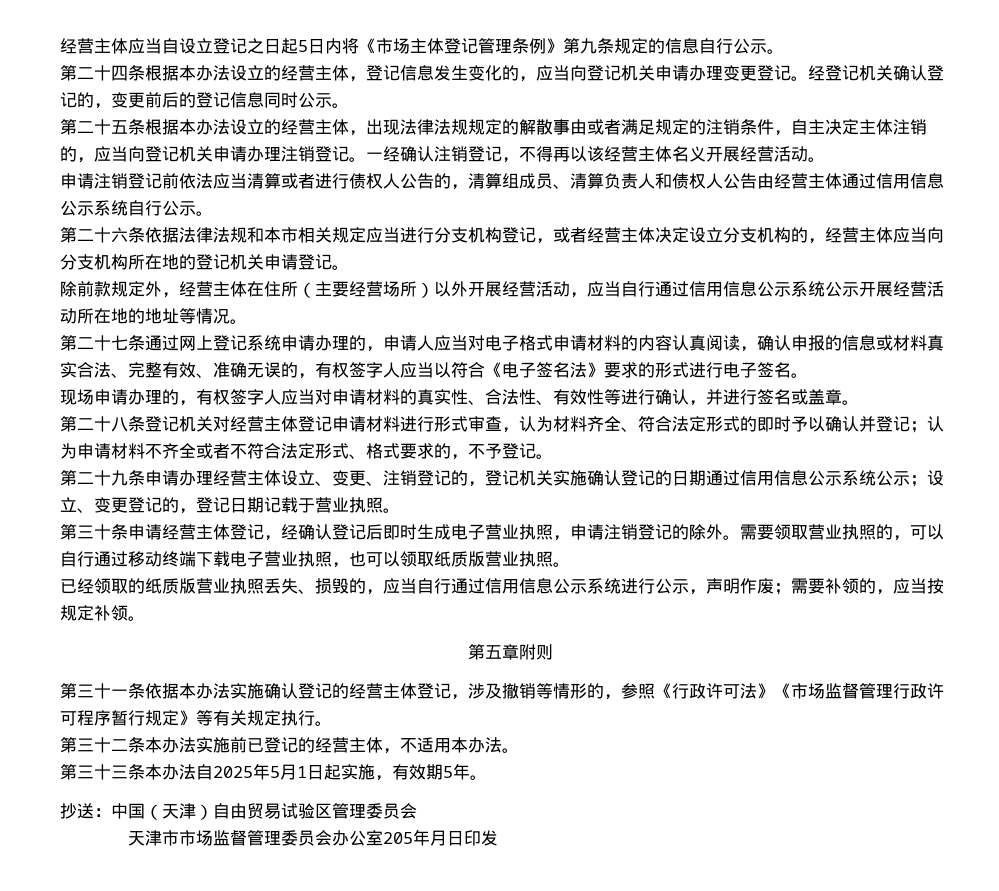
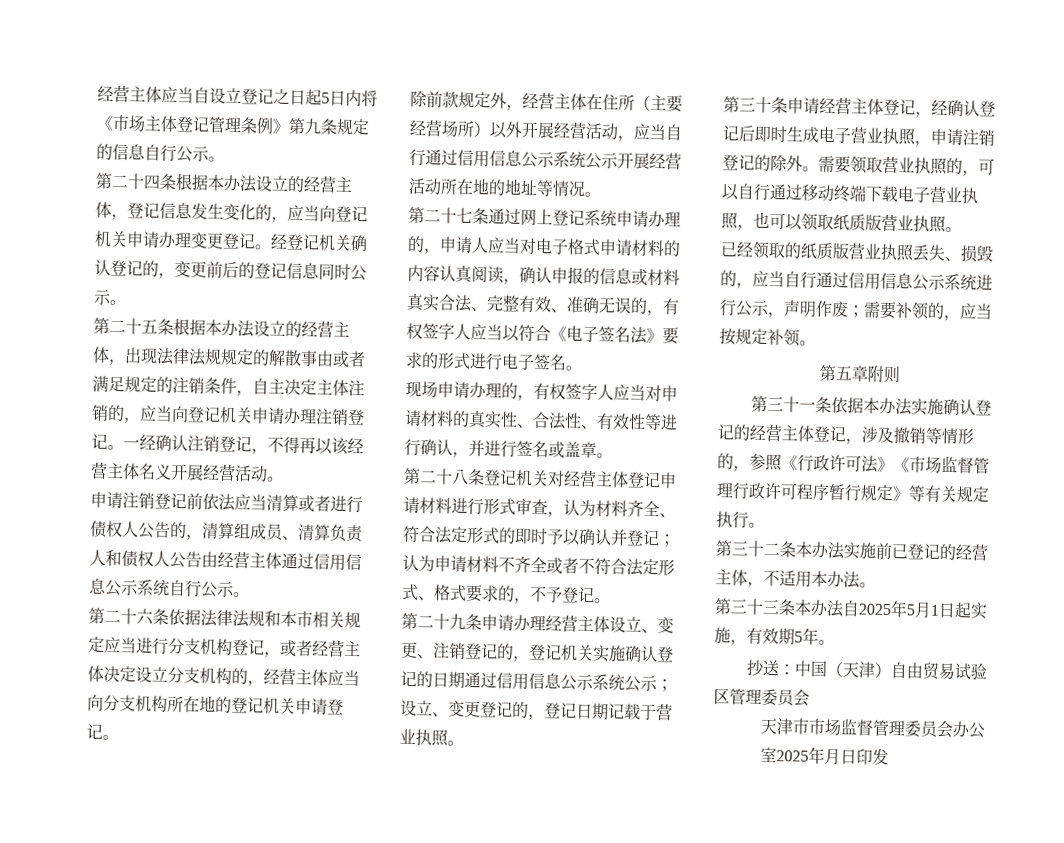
- 天津市市场监督管理委员会办公室205年月日印发
+ 天津市市场监督管理委员会办公室2025年月日印发

